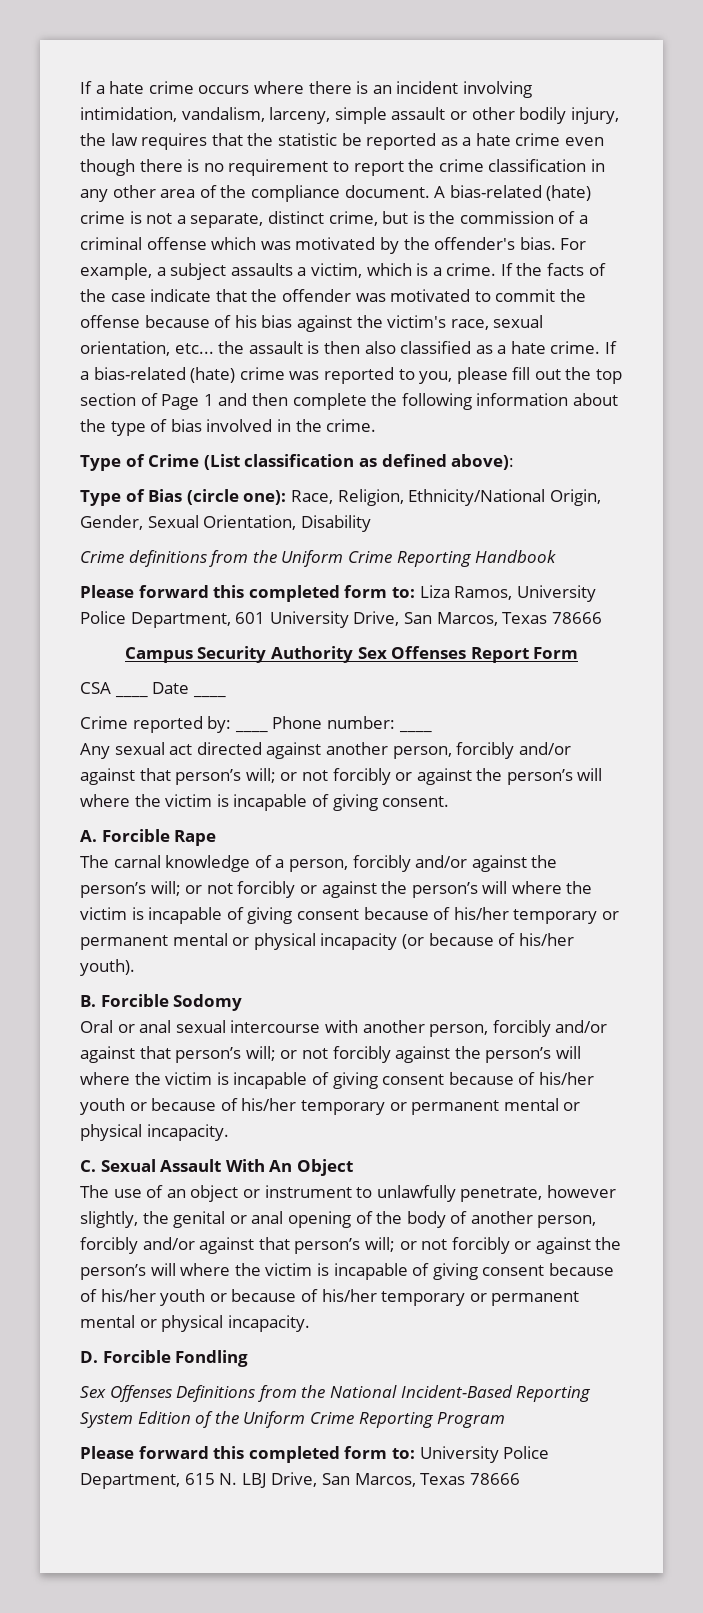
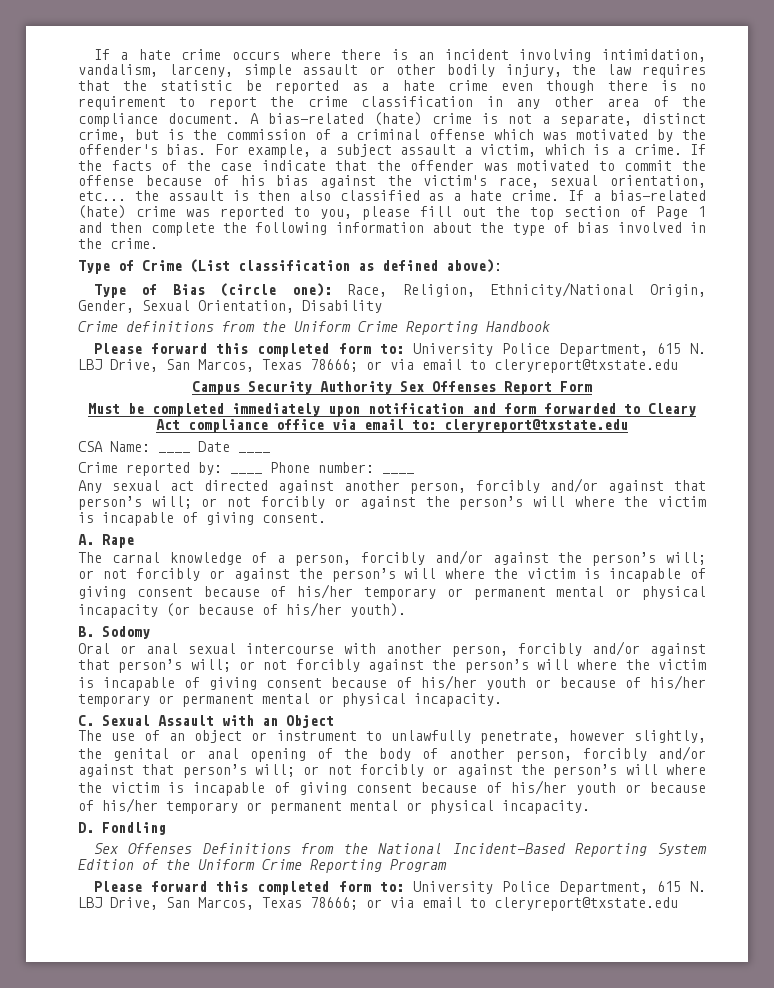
- For example, a subject assaults a victim, which is a crime.
+ For example, a subject assault a victim, which is a crime.
  Crime definitions from the Uniform Crime Reporting Handbook
- Please forward this completed form to: Liza Ramos, University Police Department, 601 University Drive, San Marcos, Texas 78666
+ Please forward this completed form to: University Police Department, 615 N. LBJ Drive, San Marcos, Texas 78666; or via email to cleryreport@txstate.edu
+ Must be completed immediately upon notification and form forwarded to Cleary Act compliance office via email to: cleryreport@txstate.edu
- CSA ____ Date ____
+ CSA Name: ____ Date ____
- A. Forcible Rape
+ A. Rape
- B. Forcible Sodomy
+ B. Sodomy
- C. Sexual Assault With An Object
+ C. Sexual Assault with an Object
- D. Forcible Fondling
+ D. Fondling
  Sex Offenses Definitions from the National Incident-Based Reporting System Edition of the Uniform Crime Reporting Program
- Please forward this completed form to: University Police Department, 615 N. LBJ Drive, San Marcos, Texas 78666
+ Please forward this completed form to: University Police Department, 615 N. LBJ Drive, San Marcos, Texas 78666; or via email to cleryreport@txstate.edu

